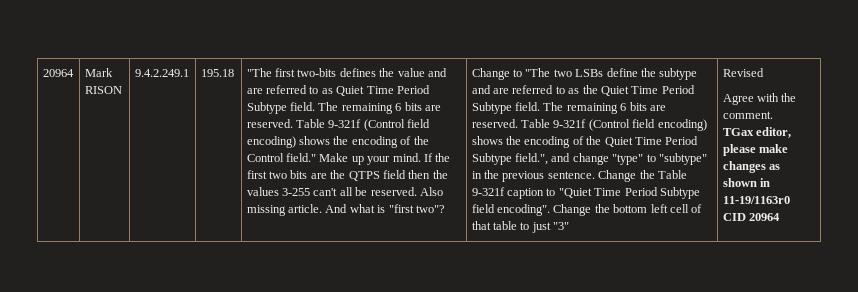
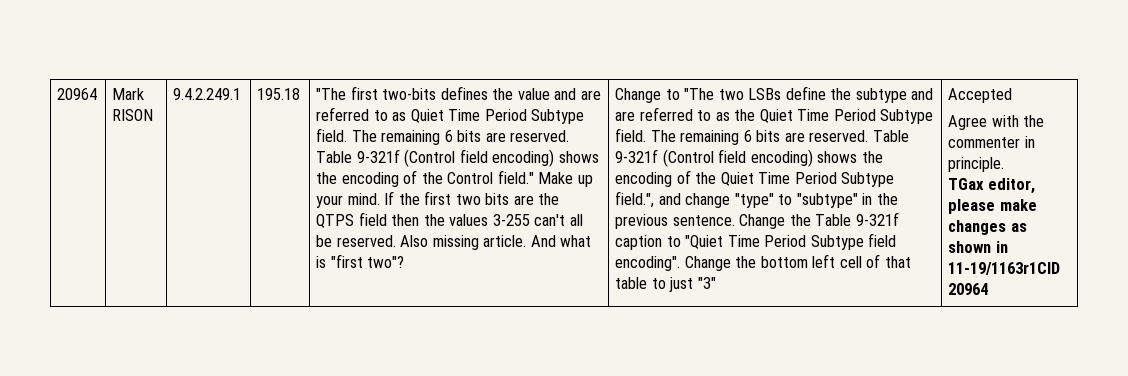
- Revised
+ Accepted
- Agree with the comment.
+ Agree with the commenter in principle.
- TGax editor, please make changes as shown in 11-19/1163r0 CID 20964
+ TGax editor, please make changes as shown in 11-19/1163r1CID 20964

